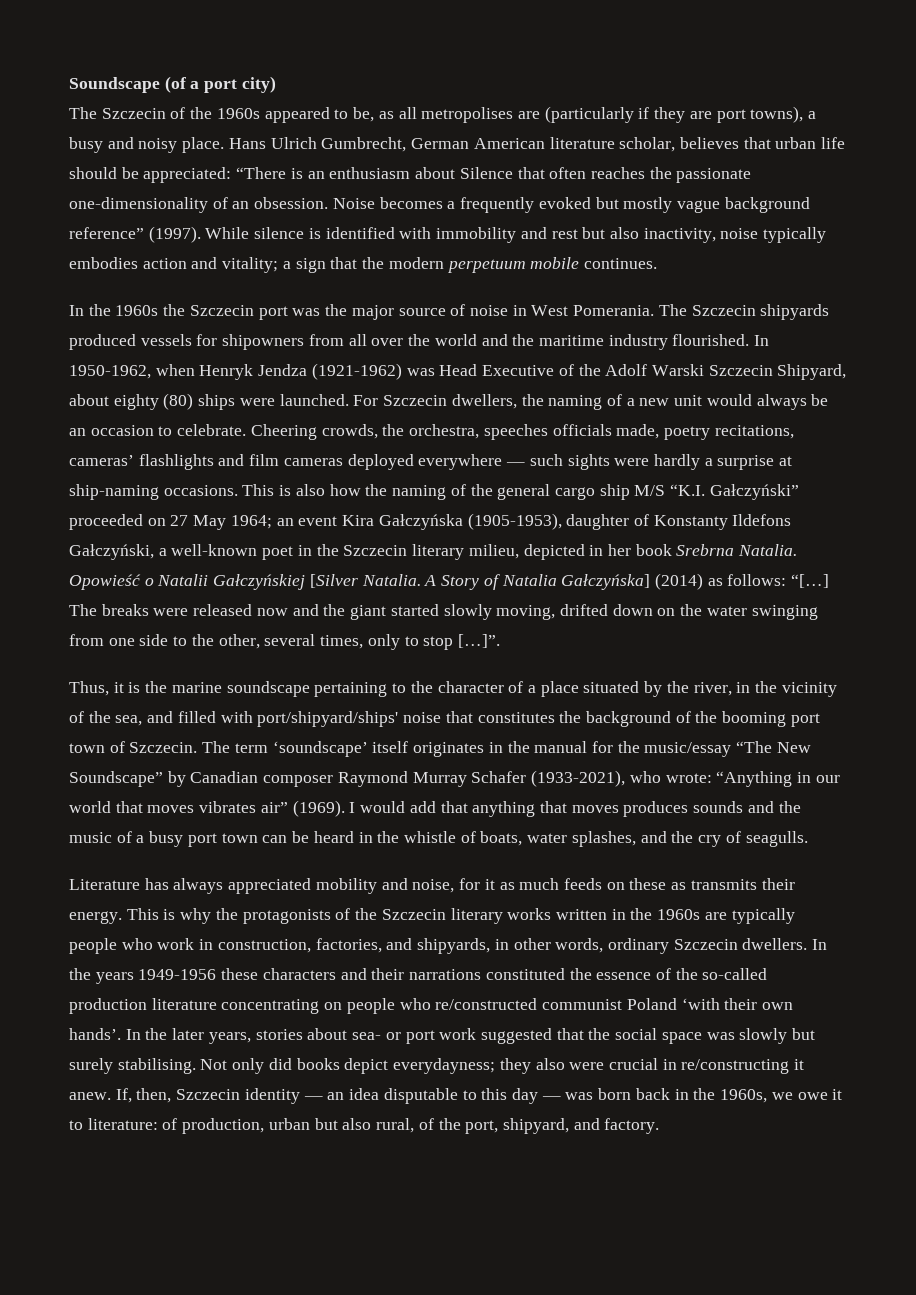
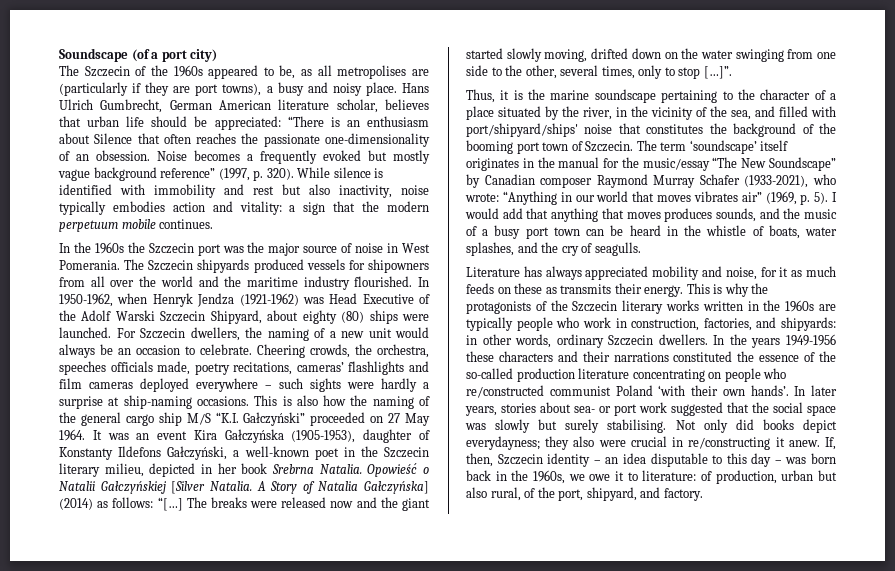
- Noise becomes a frequently evoked but mostly vague background reference” (1997).
+ Noise becomes a frequently evoked but mostly vague background reference” (1997, p. 320).
- While silence is identified with immobility and rest but also inactivity, noise typically embodies action and vitality; a sign that the modern perpetuum mobile continues.
+ While silence is identified with immobility and rest but also inactivity, noise typically embodies action and vitality: a sign that the modern perpetuum mobile continues.
- Cheering crowds, the orchestra, speeches officials made, poetry recitations, cameras’ flashlights and film cameras deployed everywhere — such sights were hardly a surprise at ship-naming occasions.
+ Cheering crowds, the orchestra, speeches officials made, poetry recitations, cameras’ flashlights and film cameras deployed everywhere – such sights were hardly a surprise at ship-naming occasions.
- This is also how the naming of the general cargo ship M/S “K.I. Gałczyński” proceeded on 27 May 1964; an event Kira Gałczyńska (1905-1953), daughter of Konstanty Ildefons Gałczyński, a well-known poet in the Szczecin literary milieu, depicted in her book Srebrna Natalia.
+ This is also how the naming of the general cargo ship M/S “K.I. Gałczyński” proceeded on 27 May 1964. It was an event Kira Gałczyńska (1905-1953), daughter of Konstanty Ildefons Gałczyński, a well-known poet in the Szczecin literary milieu, depicted in her book Srebrna Natalia.
- The term ‘soundscape’ itself originates in the manual for the music/essay “The New Soundscape” by Canadian composer Raymond Murray Schafer (1933-2021), who wrote: “Anything in our world that moves vibrates air” (1969).
+ The term ‘soundscape’ itself originates in the manual for the music/essay “The New Soundscape” by Canadian composer Raymond Murray Schafer (1933-2021), who wrote: “Anything in our world that moves vibrates air” (1969, p. 5).
- I would add that anything that moves produces sounds and the music of a busy port town can be heard in the whistle of boats, water splashes, and the cry of seagulls.
+ I would add that anything that moves produces sounds, and the music of a busy port town can be heard in the whistle of boats, water splashes, and the cry of seagulls.
- This is why the protagonists of the Szczecin literary works written in the 1960s are typically people who work in construction, factories, and shipyards, in other words, ordinary Szczecin dwellers.
+ This is why the protagonists of the Szczecin literary works written in the 1960s are typically people who work in construction, factories, and shipyards: in other words, ordinary Szczecin dwellers.
- In the later years, stories about sea- or port work suggested that the social space was slowly but surely stabilising.
+ In later years, stories about sea- or port work suggested that the social space was slowly but surely stabilising.
- If, then, Szczecin identity — an idea disputable to this day — was born back in the 1960s, we owe it to literature: of production, urban but also rural, of the port, shipyard, and factory.
+ If, then, Szczecin identity – an idea disputable to this day – was born back in the 1960s, we owe it to literature: of production, urban but also rural, of the port, shipyard, and factory.

